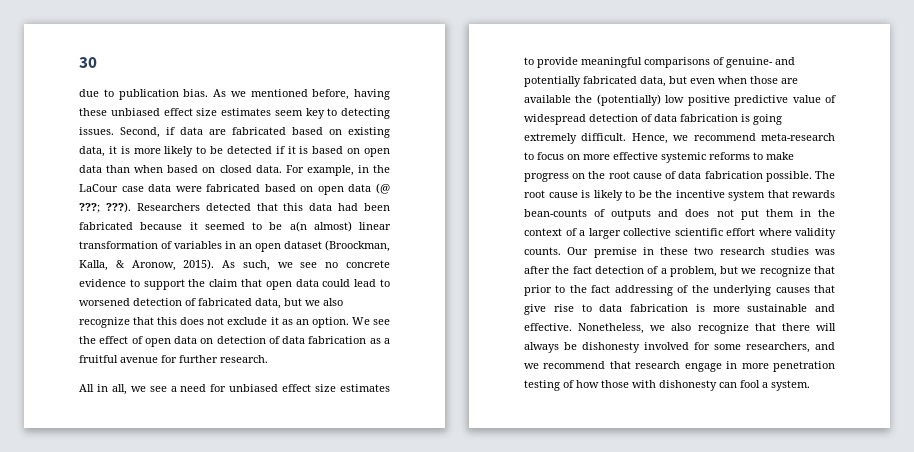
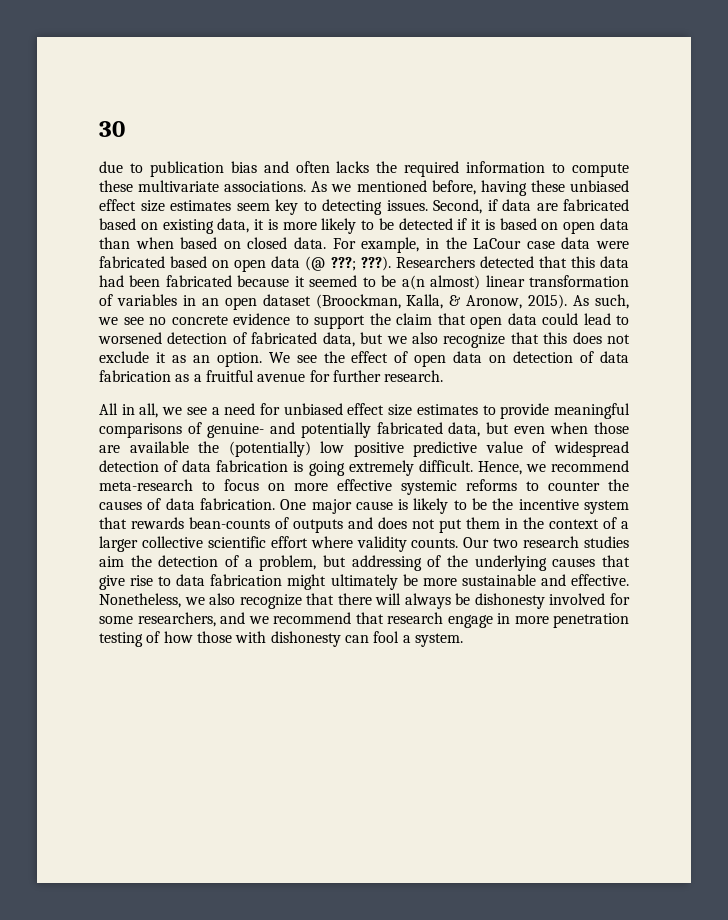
- due to publication bias.
+ due to publication bias and often lacks the required information to compute these multivariate associations.
- Hence, we recommend meta-research to focus on more effective systemic reforms to make progress on the root cause of data fabrication possible. The root cause is likely to be the incentive system that rewards bean-counts of outputs and does not put them in the context of a larger collective scientific effort where validity counts.
+ Hence, we recommend meta-research to focus on more effective systemic reforms to counter the causes of data fabrication. One major cause is likely to be the incentive system that rewards bean-counts of outputs and does not put them in the context of a larger collective scientific effort where validity counts.
- Our premise in these two research studies was after the fact detection of a problem, but we recognize that prior to the fact addressing of the underlying causes that give rise to data fabrication is more sustainable and effective.
+ Our two research studies aim the detection of a problem, but addressing of the underlying causes that give rise to data fabrication might ultimately be more sustainable and effective.

